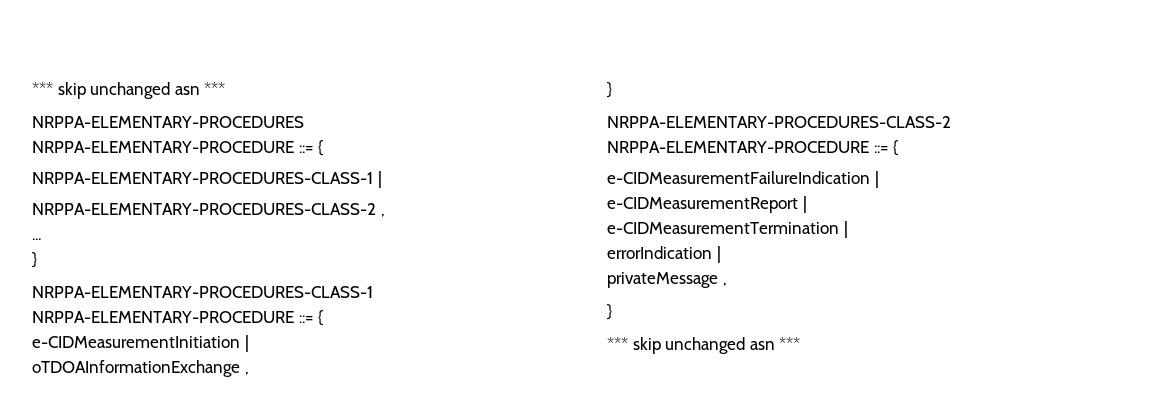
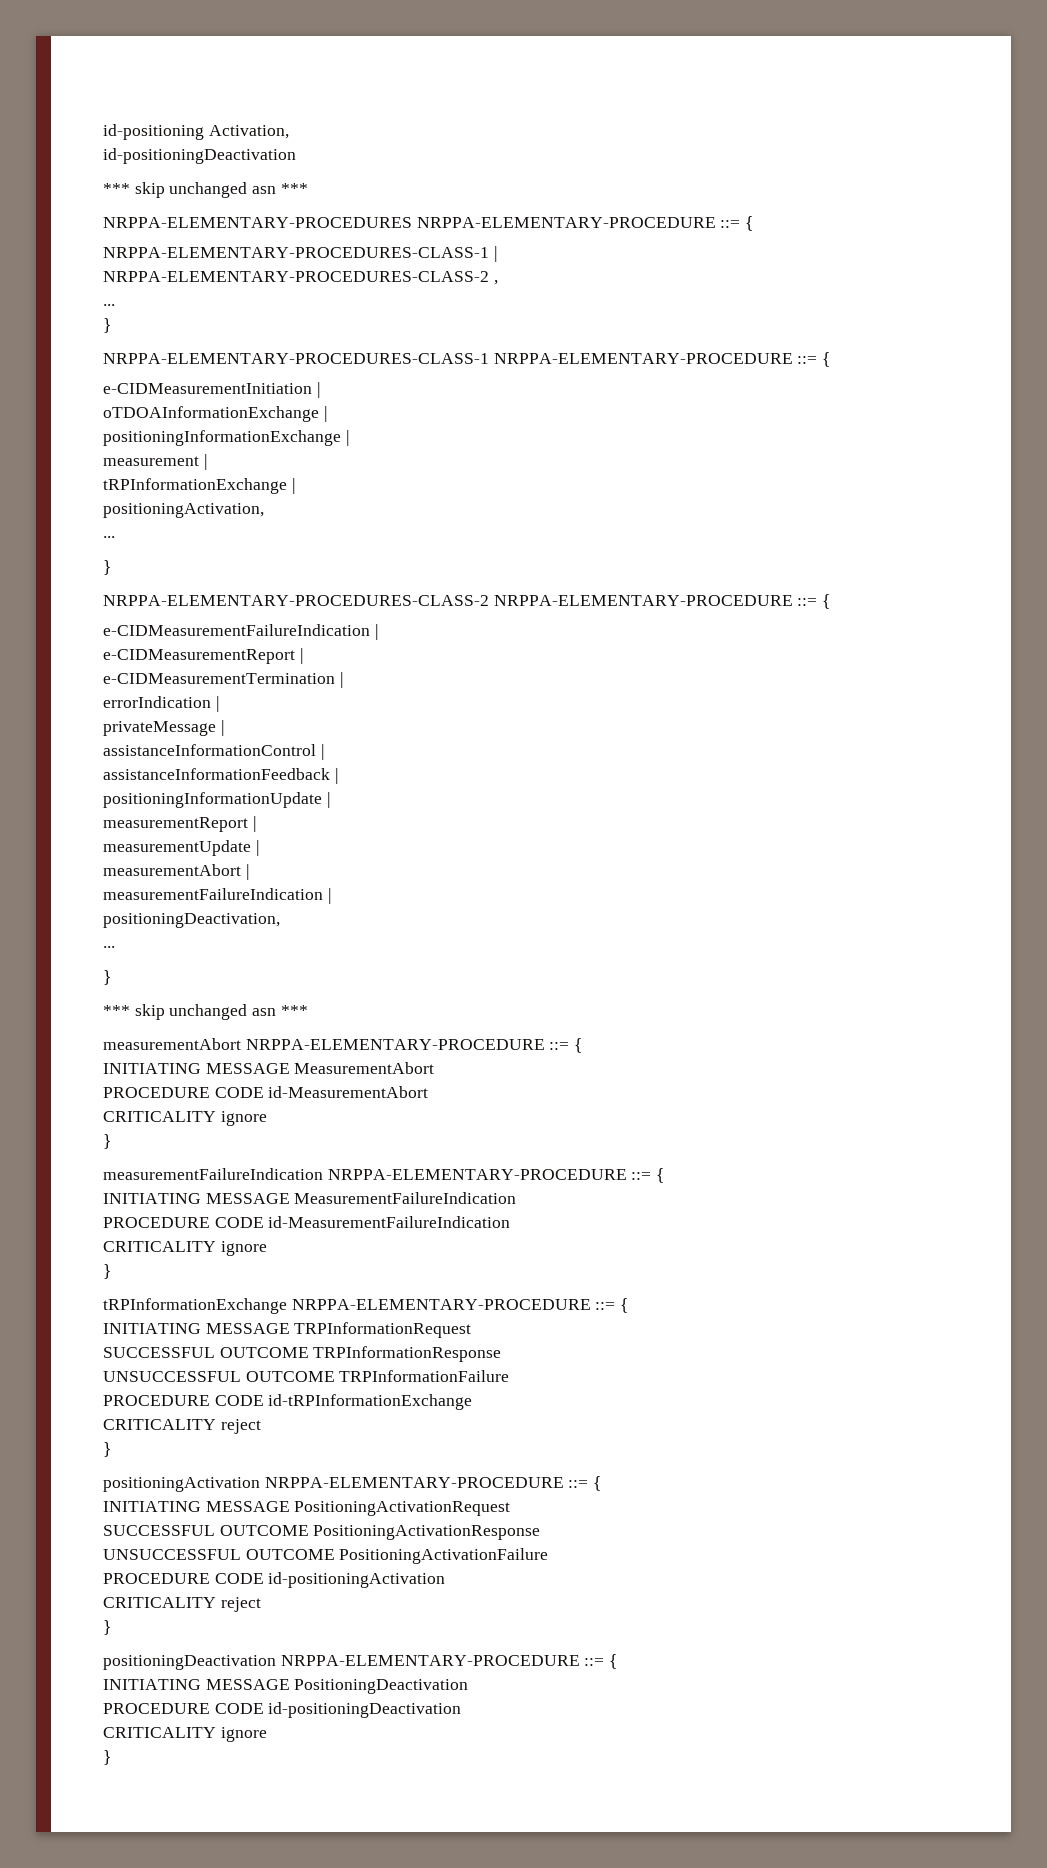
+ id-positioning Activation,
+ id-positioningDeactivation
- oTDOAInformationExchange ,
+ oTDOAInformationExchange |
+ positioningInformationExchange |
+ measurement |
+ tRPInformationExchange |
+ positioningActivation,
+ ...
- privateMessage ,
+ privateMessage |
+ assistanceInformationControl |
+ assistanceInformationFeedback |
+ positioningInformationUpdate |
+ measurementReport |
+ measurementUpdate |
+ measurementAbort |
+ measurementFailureIndication |
+ positioningDeactivation,
+ ...
+ measurementAbort NRPPA-ELEMENTARY-PROCEDURE ::= {
+ INITIATING MESSAGE MeasurementAbort
+ PROCEDURE CODE id-MeasurementAbort
+ CRITICALITY ignore
+ }
+ measurementFailureIndication NRPPA-ELEMENTARY-PROCEDURE ::= {
+ INITIATING MESSAGE MeasurementFailureIndication
+ PROCEDURE CODE id-MeasurementFailureIndication
+ CRITICALITY ignore
+ }
+ tRPInformationExchange NRPPA-ELEMENTARY-PROCEDURE ::= {
+ INITIATING MESSAGE TRPInformationRequest
+ SUCCESSFUL OUTCOME TRPInformationResponse
+ UNSUCCESSFUL OUTCOME TRPInformationFailure
+ PROCEDURE CODE id-tRPInformationExchange
+ CRITICALITY reject
+ }
+ positioningActivation NRPPA-ELEMENTARY-PROCEDURE ::= {
+ INITIATING MESSAGE PositioningActivationRequest
+ SUCCESSFUL OUTCOME PositioningActivationResponse
+ UNSUCCESSFUL OUTCOME PositioningActivationFailure
+ PROCEDURE CODE id-positioningActivation
+ CRITICALITY reject
+ }
+ positioningDeactivation NRPPA-ELEMENTARY-PROCEDURE ::= {
+ INITIATING MESSAGE PositioningDeactivation
+ PROCEDURE CODE id-positioningDeactivation
+ CRITICALITY ignore
+ }

